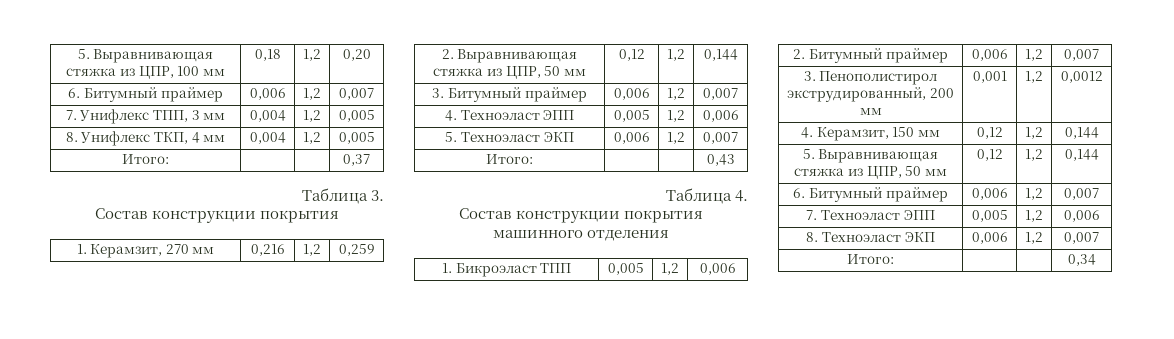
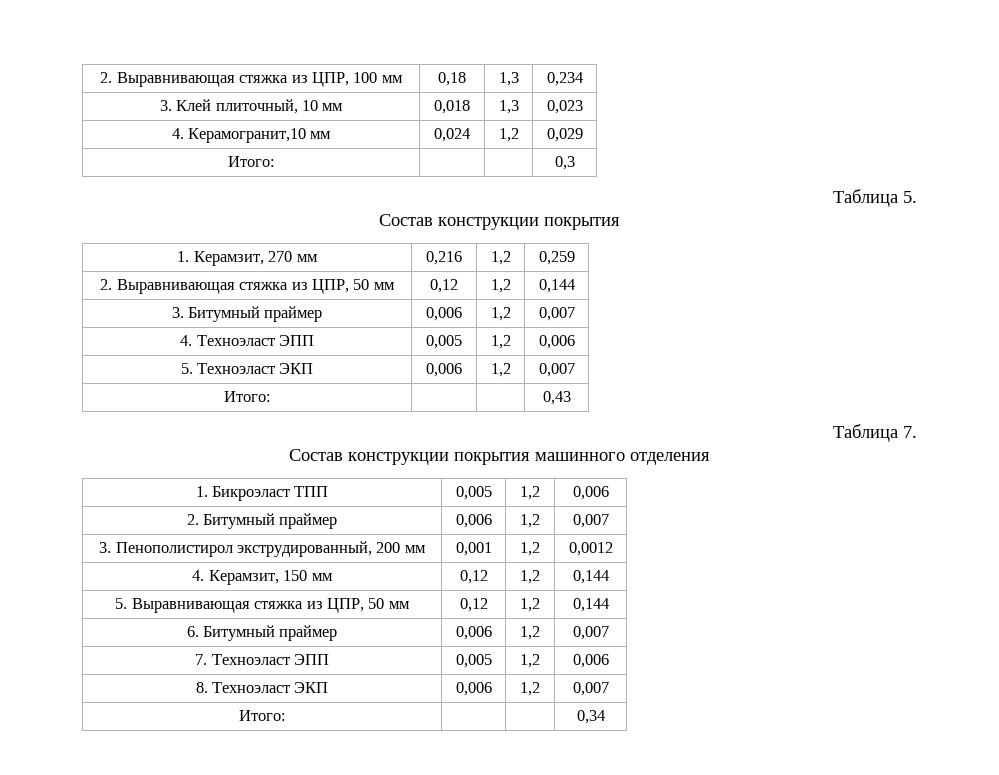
- 5. Выравнивающая стяжка из ЦПР, 100 мм | 0,18 | 1,2 | 0,20
- 6. Битумный праймер | 0,006 | 1,2 | 0,007
- 7. Унифлекс ТПП, 3 мм | 0,004 | 1,2 | 0,005
- 8. Унифлекс ТКП, 4 мм | 0,004 | 1,2 | 0,005
- Итого: | | | 0,37
- Таблица 3.
+ 2. Выравнивающая стяжка из ЦПР, 100 мм | 0,18 | 1,3 | 0,234
+ 3. Клей плиточный, 10 мм | 0,018 | 1,3 | 0,023
+ 4. Керамогранит,10 мм | 0,024 | 1,2 | 0,029
+ Итого: | | | 0,3
+ Таблица 5.
- Таблица 4.
+ Таблица 7.

